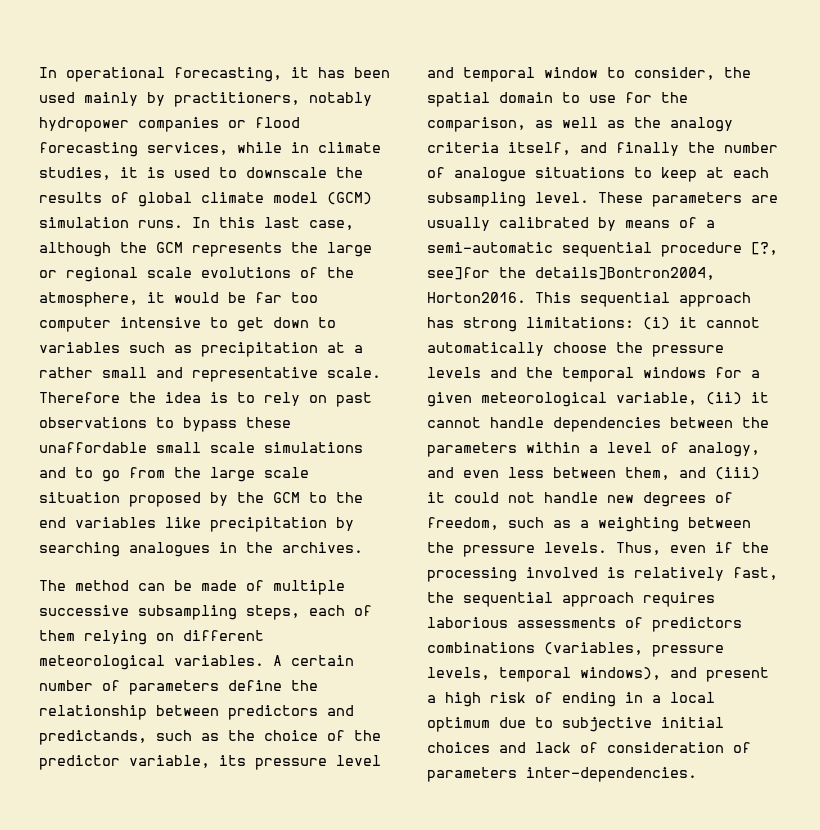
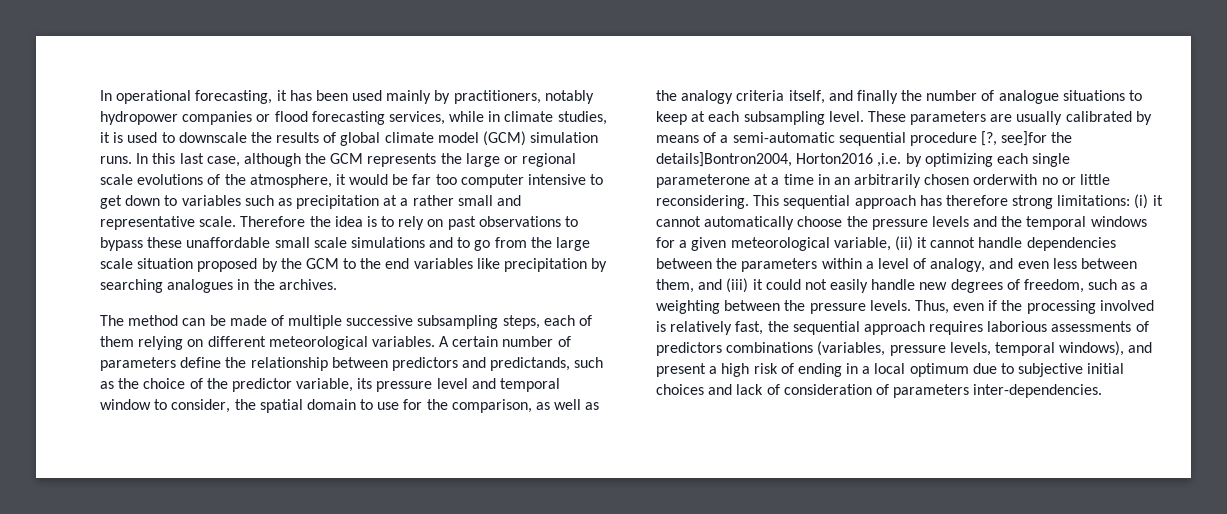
- These parameters are usually calibrated by means of a semi-automatic sequential procedure [?, see]for the details]Bontron2004, Horton2016.
+ These parameters are usually calibrated by means of a semi-automatic sequential procedure [?, see]for the details]Bontron2004, Horton2016 ,i.e. by optimizing each single parameterone at a time in an arbitrarily chosen orderwith no or little reconsidering.
- This sequential approach has strong limitations: (i) it cannot automatically choose the pressure levels and the temporal windows for a given meteorological variable, (ii) it cannot handle dependencies between the parameters within a level of analogy, and even less between them, and (iii) it could not handle new degrees of freedom, such as a weighting between the pressure levels.
+ This sequential approach has therefore strong limitations: (i) it cannot automatically choose the pressure levels and the temporal windows for a given meteorological variable, (ii) it cannot handle dependencies between the parameters within a level of analogy, and even less between them, and (iii) it could not easily handle new degrees of freedom, such as a weighting between the pressure levels.

